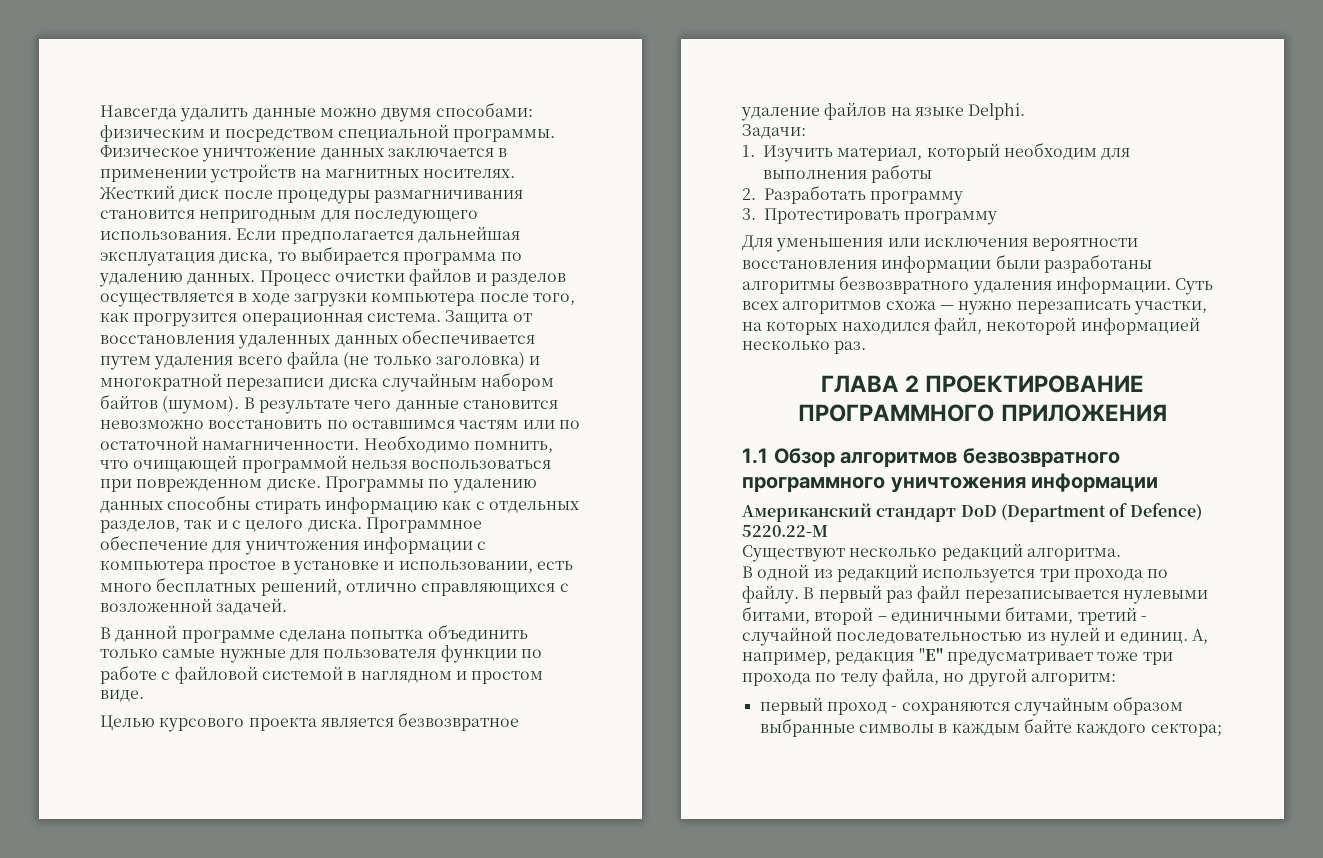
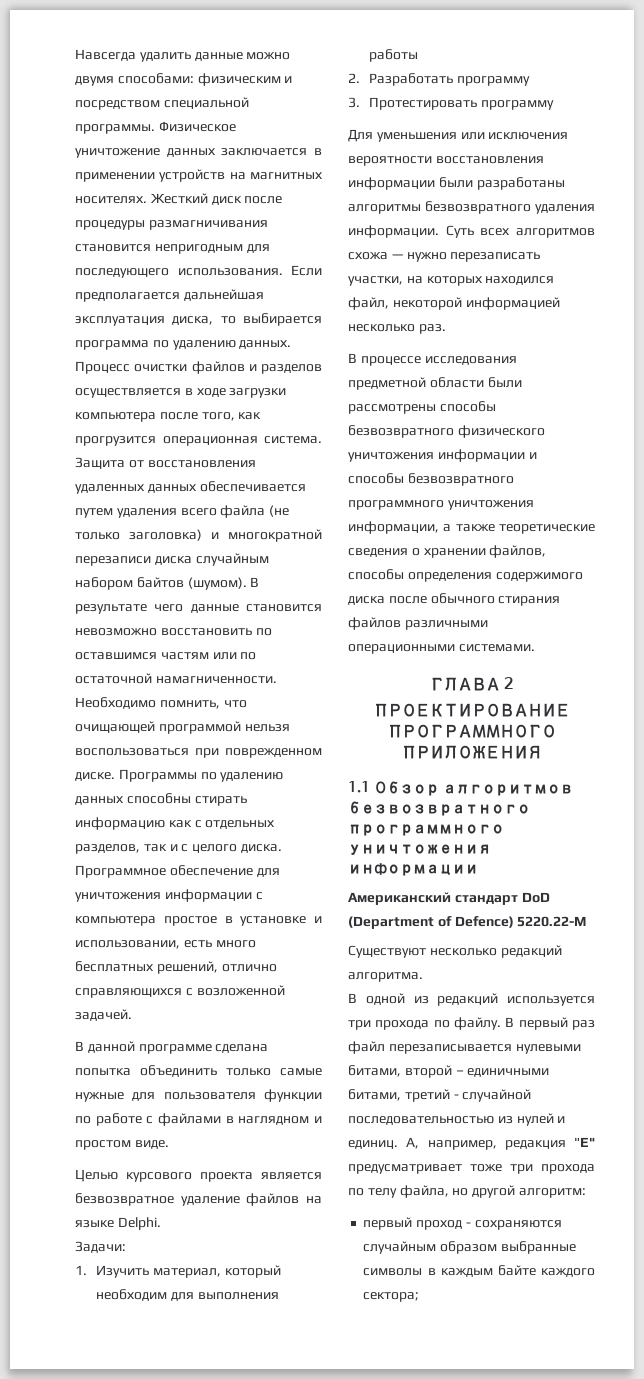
- В данной программе сделана попытка объединить только самые нужные для пользователя функции по работе с файловой системой в наглядном и простом виде.
+ В данной программе сделана попытка объединить только самые нужные для пользователя функции по работе с файлами в наглядном и простом виде.
+ В процессе исследования предметной области были рассмотрены способы безвозвратного физического уничтожения информации и способы безвозвратного программного уничтожения информации, а также теоретические сведения о хранении файлов, способы определения содержимого диска после обычного стирания файлов различными операционными системами.
- ГЛАВА 2 ПРОЕКТИРОВАНИЕ ПРОГРАММНОГО ПРИЛОЖЕНИЯ
+ ГЛАВА 2
+ ПРОЕКТИРОВАНИЕ ПРОГРАММНОГО ПРИЛОЖЕНИЯ

